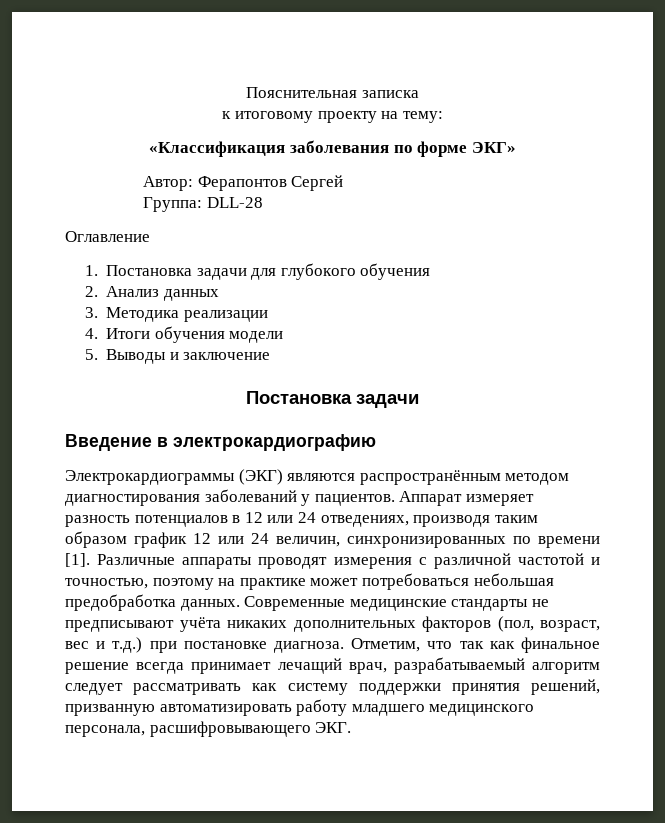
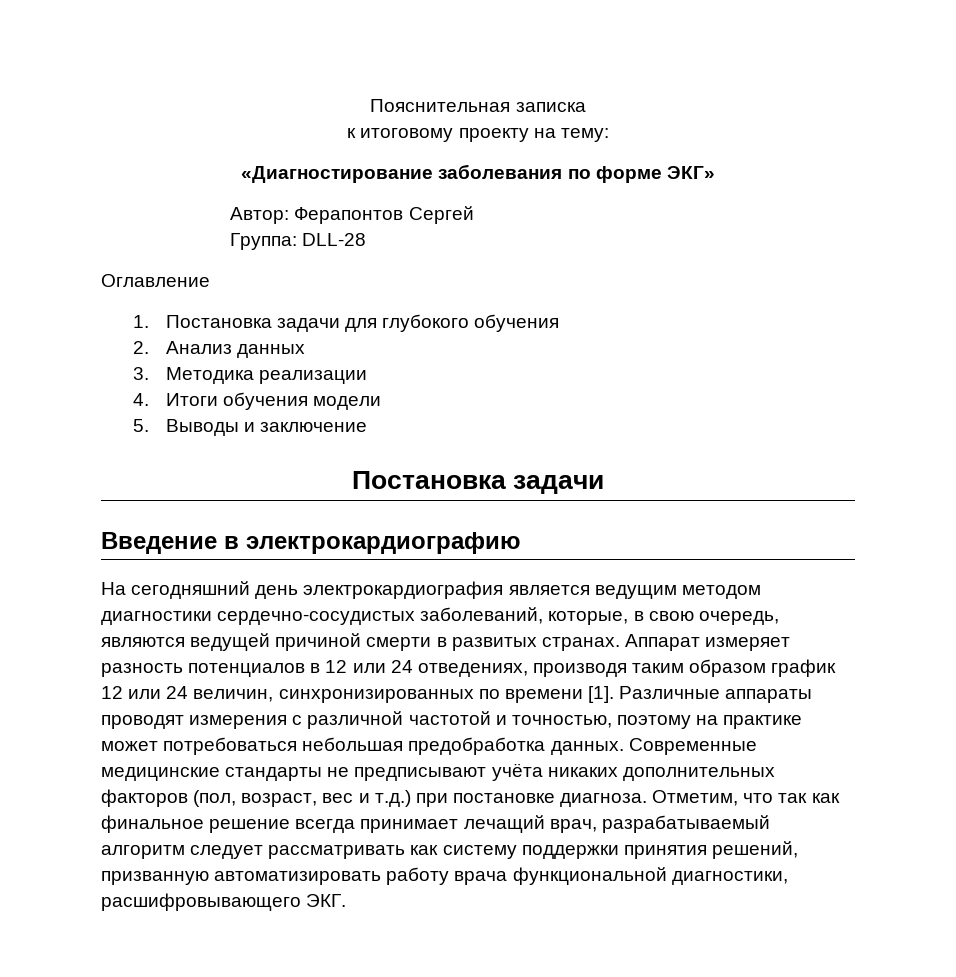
- «Классификация заболевания по форме ЭКГ»
+ «Диагностирование заболевания по форме ЭКГ»
- Электрокардиограммы (ЭКГ) являются распространённым методом диагностирования заболеваний у пациентов.
+ На сегодняшний день электрокардиография является ведущим методом диагностики сердечно-сосудистых заболеваний, которые, в свою очередь, являются ведущей причиной смерти в развитых странах.
- Отметим, что так как финальное решение всегда принимает лечащий врач, разрабатываемый алгоритм следует рассматривать как систему поддержки принятия решений, призванную автоматизировать работу младшего медицинского персонала, расшифровывающего ЭКГ.
+ Отметим, что так как финальное решение всегда принимает лечащий врач, разрабатываемый алгоритм следует рассматривать как систему поддержки принятия решений, призванную автоматизировать работу врача функциональной диагностики, расшифровывающего ЭКГ.

